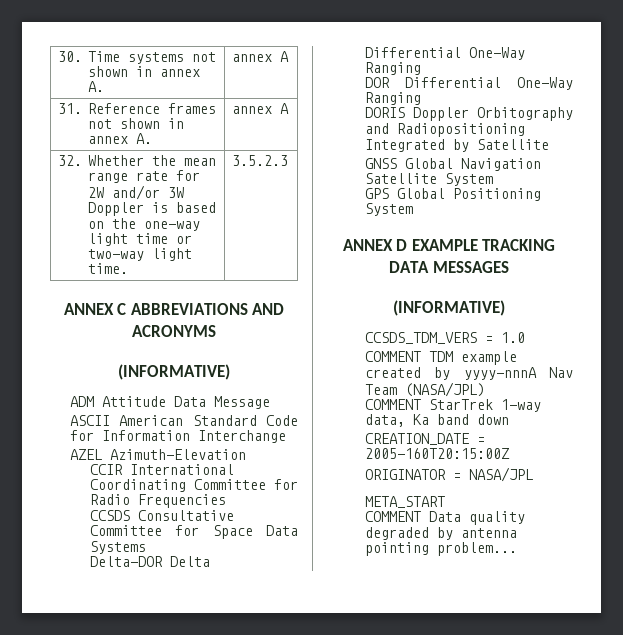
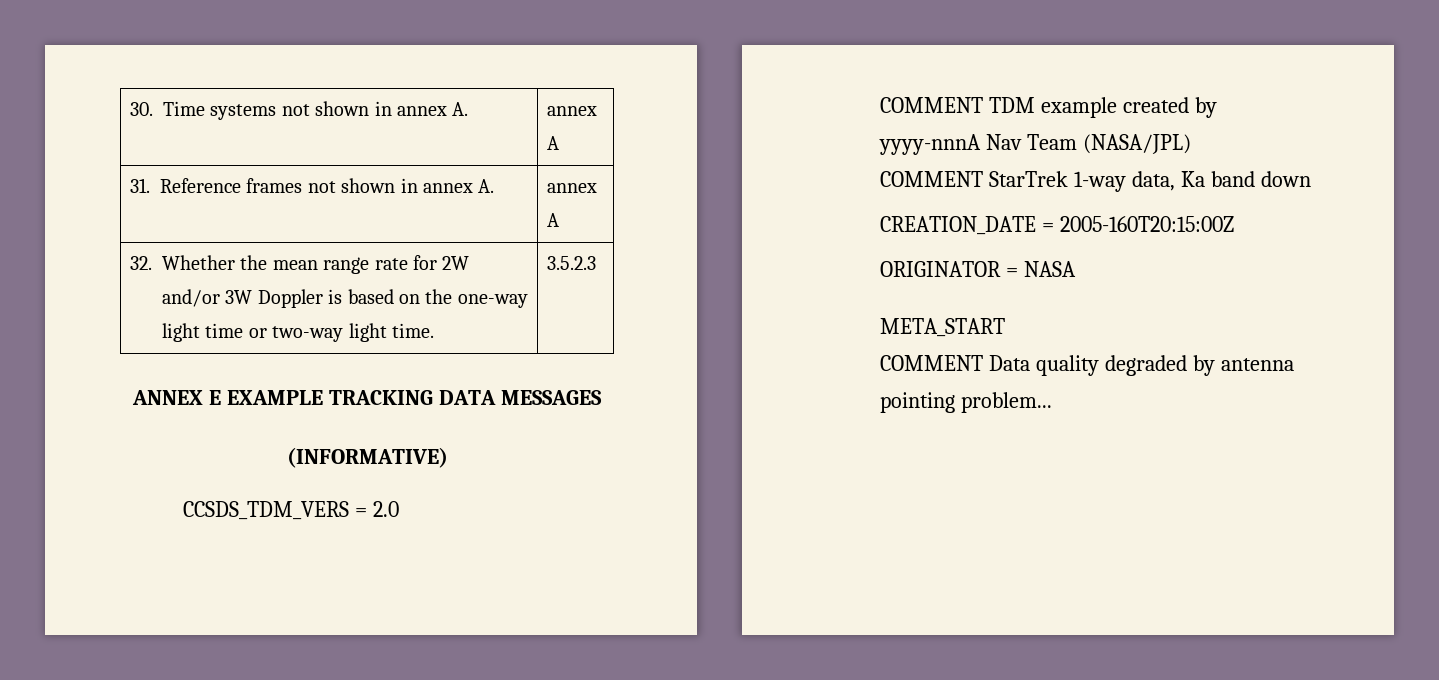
- ANNEX C ABBREVIATIONS AND ACRONYMS
- (INFORMATIVE)
- ADM Attitude Data Message
- ASCII American Standard Code for Information Interchange
- AZEL Azimuth-Elevation
- CCIR International Coordinating Committee for Radio Frequencies
- CCSDS Consultative Committee for Space Data Systems
- Delta-DOR Delta Differential One-Way Ranging
- DOR Differential One-Way Ranging
- DORIS Doppler Orbitography and Radiopositioning Integrated by Satellite
- GNSS Global Navigation Satellite System
- GPS Global Positioning System
- ANNEX D EXAMPLE TRACKING DATA MESSAGES
+ ANNEX E EXAMPLE TRACKING DATA MESSAGES
- CCSDS_TDM_VERS = 1.0
+ CCSDS_TDM_VERS = 2.0
- ORIGINATOR = NASA/JPL
+ ORIGINATOR = NASA

